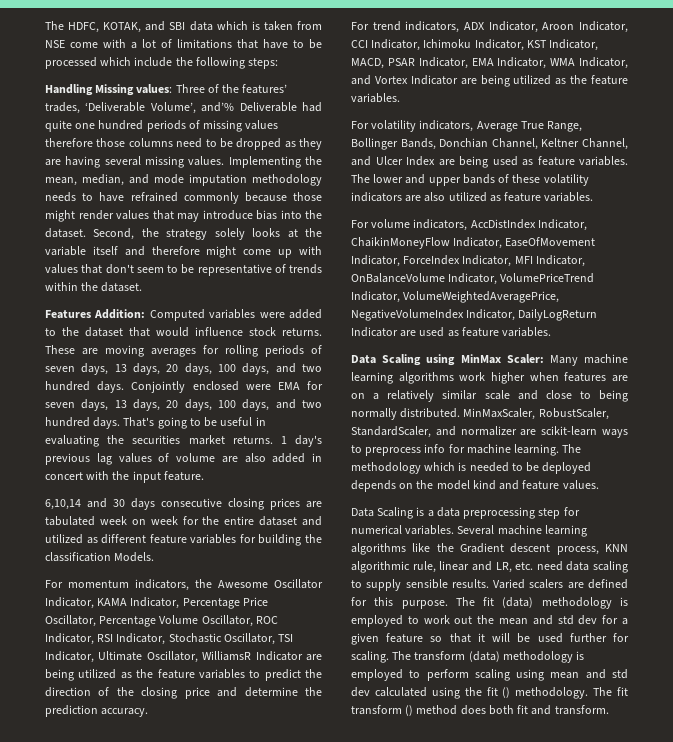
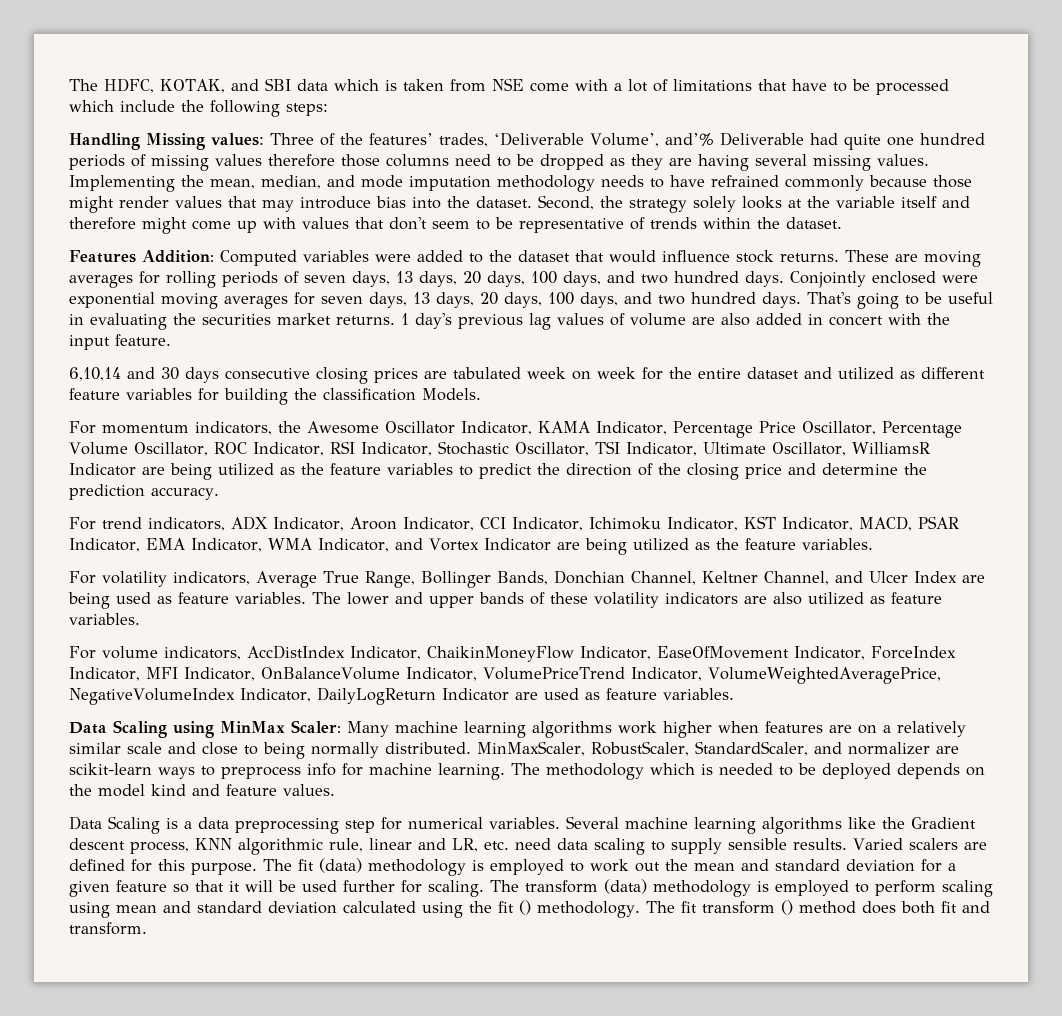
- Conjointly enclosed were EMA for seven days, 13 days, 20 days, 100 days, and two hundred days.
+ Conjointly enclosed were exponential moving averages for seven days, 13 days, 20 days, 100 days, and two hundred days.
- The fit (data) methodology is employed to work out the mean and std dev for a given feature so that it will be used further for scaling.
+ The fit (data) methodology is employed to work out the mean and standard deviation for a given feature so that it will be used further for scaling.
- The transform (data) methodology is employed to perform scaling using mean and std dev calculated using the fit () methodology.
+ The transform (data) methodology is employed to perform scaling using mean and standard deviation calculated using the fit () methodology.

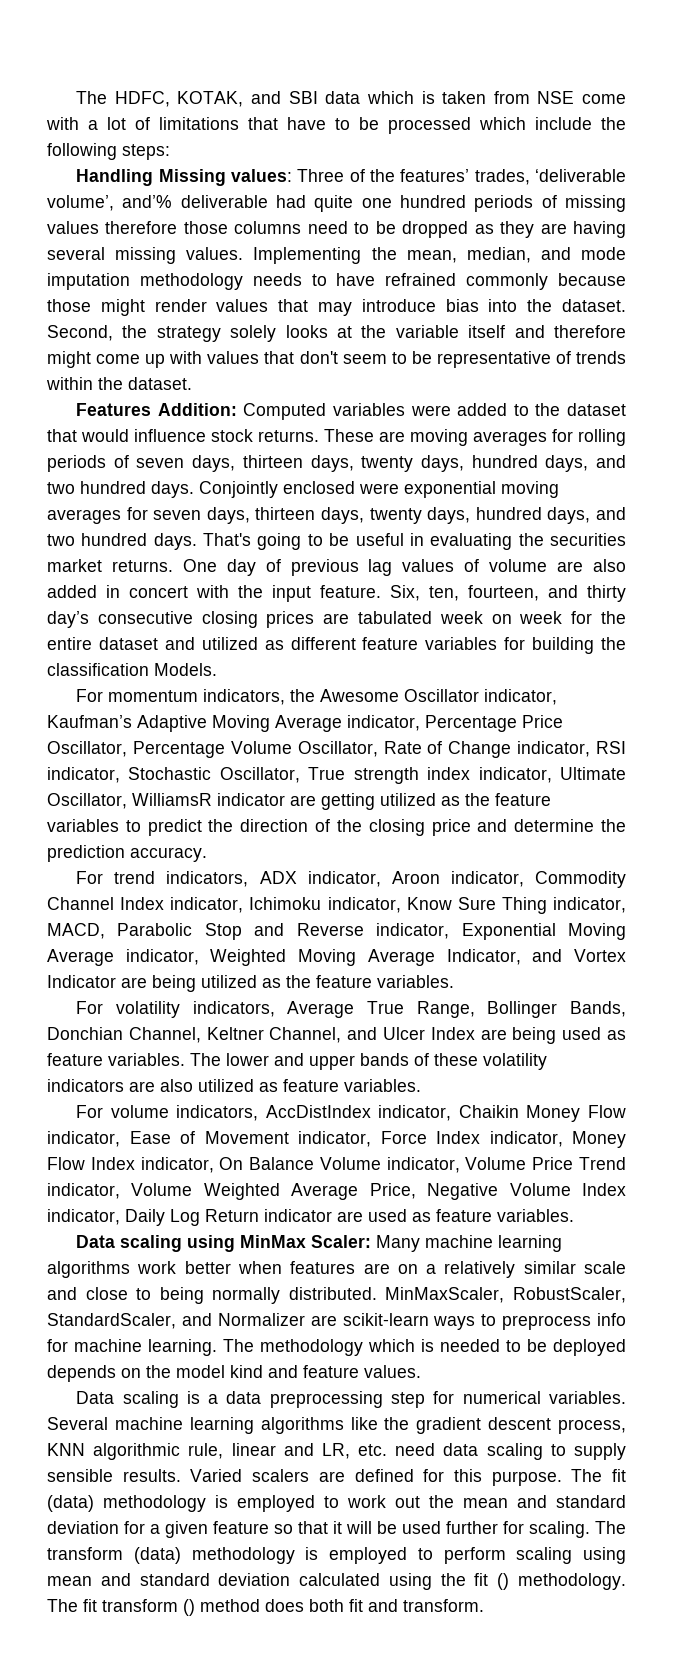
- Handling Missing values: Three of the features’ trades, ‘Deliverable Volume’, and’% Deliverable had quite one hundred periods of missing values therefore those columns need to be dropped as they are having several missing values.
+ Handling Missing values: Three of the features’ trades, ‘deliverable volume’, and’% deliverable had quite one hundred periods of missing values therefore those columns need to be dropped as they are having several missing values.
- These are moving averages for rolling periods of seven days, 13 days, 20 days, 100 days, and two hundred days.
+ These are moving averages for rolling periods of seven days, thirteen days, twenty days, hundred days, and two hundred days.
- Conjointly enclosed were exponential moving averages for seven days, 13 days, 20 days, 100 days, and two hundred days.
+ Conjointly enclosed were exponential moving averages for seven days, thirteen days, twenty days, hundred days, and two hundred days.
- 1 day's previous lag values of volume are also added in concert with the input feature.
- 6,10,14 and 30 days consecutive closing prices are tabulated week on week for the entire dataset and utilized as different feature variables for building the classification Models.
+ One day of previous lag values of volume are also added in concert with the input feature. Six, ten, fourteen, and thirty day’s consecutive closing prices are tabulated week on week for the entire dataset and utilized as different feature variables for building the classification Models.
- For momentum indicators, the Awesome Oscillator Indicator, KAMA Indicator, Percentage Price Oscillator, Percentage Volume Oscillator, ROC Indicator, RSI Indicator, Stochastic Oscillator, TSI Indicator, Ultimate Oscillator, WilliamsR Indicator are being utilized as the feature variables to predict the direction of the closing price and determine the prediction accuracy.
+ For momentum indicators, the Awesome Oscillator indicator, Kaufman’s Adaptive Moving Average indicator, Percentage Price Oscillator, Percentage Volume Oscillator, Rate of Change indicator, RSI indicator, Stochastic Oscillator, True strength index indicator, Ultimate Oscillator, WilliamsR indicator are getting utilized as the feature variables to predict the direction of the closing price and determine the prediction accuracy.
- For trend indicators, ADX Indicator, Aroon Indicator, CCI Indicator, Ichimoku Indicator, KST Indicator, MACD, PSAR Indicator, EMA Indicator, WMA Indicator, and Vortex Indicator are being utilized as the feature variables.
+ For trend indicators, ADX indicator, Aroon indicator, Commodity Channel Index indicator, Ichimoku indicator, Know Sure Thing indicator, MACD, Parabolic Stop and Reverse indicator, Exponential Moving Average indicator, Weighted Moving Average Indicator, and Vortex Indicator are being utilized as the feature variables.
- For volume indicators, AccDistIndex Indicator, ChaikinMoneyFlow Indicator, EaseOfMovement Indicator, ForceIndex Indicator, MFI Indicator, OnBalanceVolume Indicator, VolumePriceTrend Indicator, VolumeWeightedAveragePrice, NegativeVolumeIndex Indicator, DailyLogReturn Indicator are used as feature variables.
+ For volume indicators, AccDistIndex indicator, Chaikin Money Flow indicator, Ease of Movement indicator, Force Index indicator, Money Flow Index indicator, On Balance Volume indicator, Volume Price Trend indicator, Volume Weighted Average Price, Negative Volume Index indicator, Daily Log Return indicator are used as feature variables.
- Data Scaling using MinMax Scaler: Many machine learning algorithms work higher when features are on a relatively similar scale and close to being normally distributed.
+ Data scaling using MinMax Scaler: Many machine learning algorithms work better when features are on a relatively similar scale and close to being normally distributed.
- MinMaxScaler, RobustScaler, StandardScaler, and normalizer are scikit-learn ways to preprocess info for machine learning.
+ MinMaxScaler, RobustScaler, StandardScaler, and Normalizer are scikit-learn ways to preprocess info for machine learning.
- Data Scaling is a data preprocessing step for numerical variables.
+ Data scaling is a data preprocessing step for numerical variables.
- Several machine learning algorithms like the Gradient descent process, KNN algorithmic rule, linear and LR, etc. need data scaling to supply sensible results.
+ Several machine learning algorithms like the gradient descent process, KNN algorithmic rule, linear and LR, etc. need data scaling to supply sensible results.

